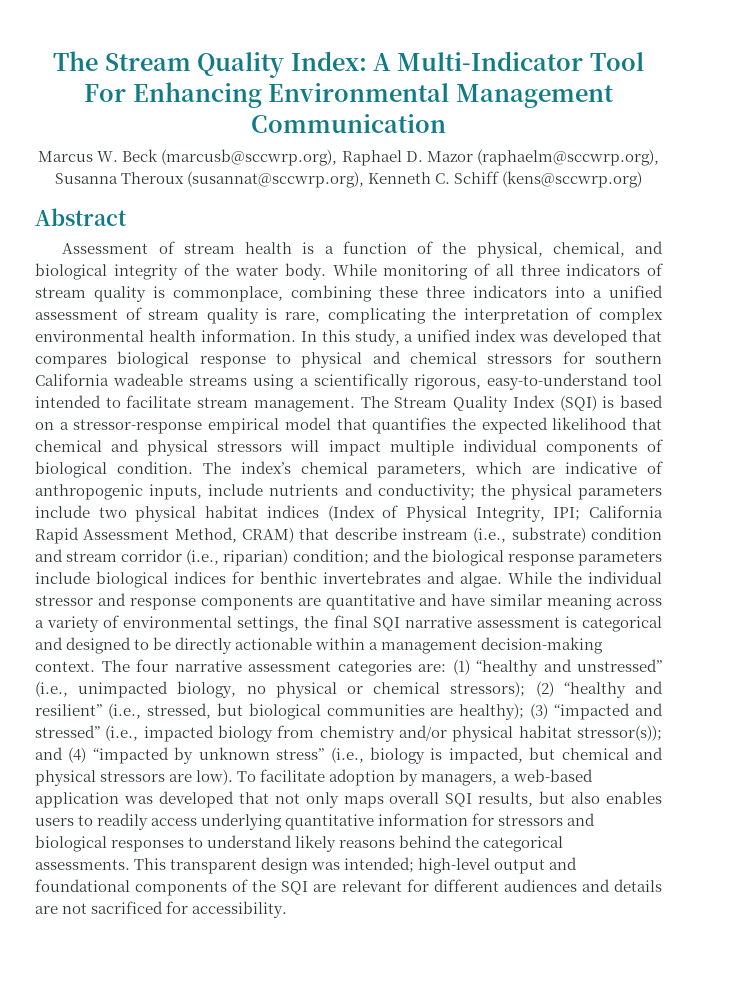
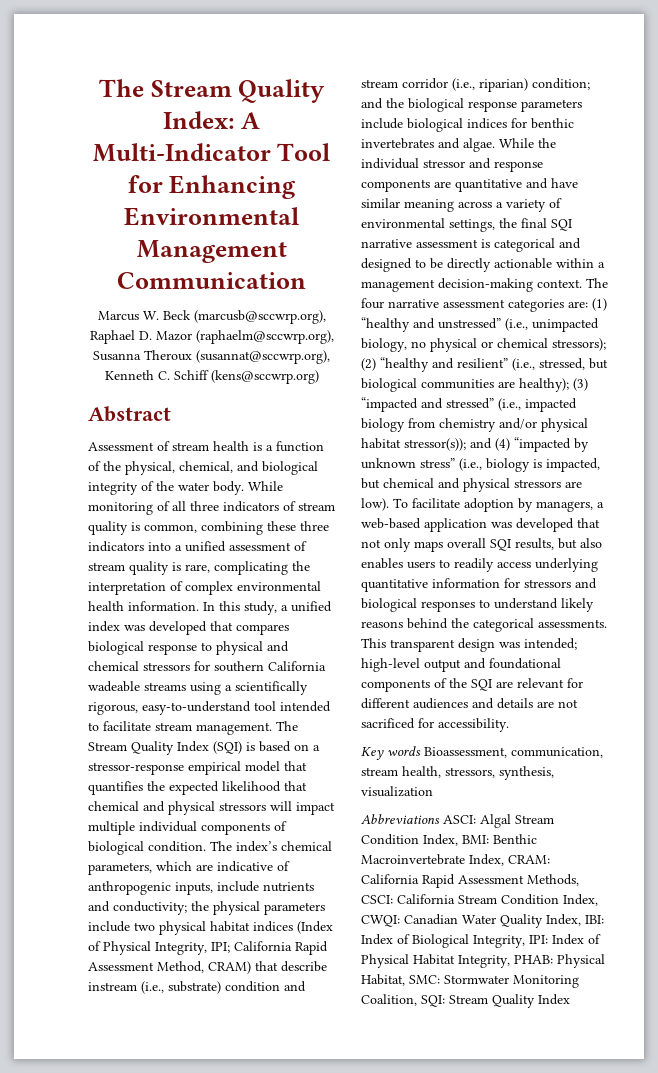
- The Stream Quality Index: A Multi-Indicator Tool For Enhancing Environmental Management Communication
+ The Stream Quality Index: A Multi-Indicator Tool for Enhancing Environmental Management Communication
- While monitoring of all three indicators of stream quality is commonplace, combining these three indicators into a unified assessment of stream quality is rare, complicating the interpretation of complex environmental health information.
+ While monitoring of all three indicators of stream quality is common, combining these three indicators into a unified assessment of stream quality is rare, complicating the interpretation of complex environmental health information.
+ Key words Bioassessment, communication, stream health, stressors, synthesis, visualization
+ Abbreviations ASCI: Algal Stream Condition Index, BMI: Benthic Macroinvertebrate Index, CRAM: California Rapid Assessment Methods, CSCI: California Stream Condition Index, CWQI: Canadian Water Quality Index, IBI: Index of Biological Integrity, IPI: Index of Physical Habitat Integrity, PHAB: Physical Habitat, SMC: Stormwater Monitoring Coalition, SQI: Stream Quality Index

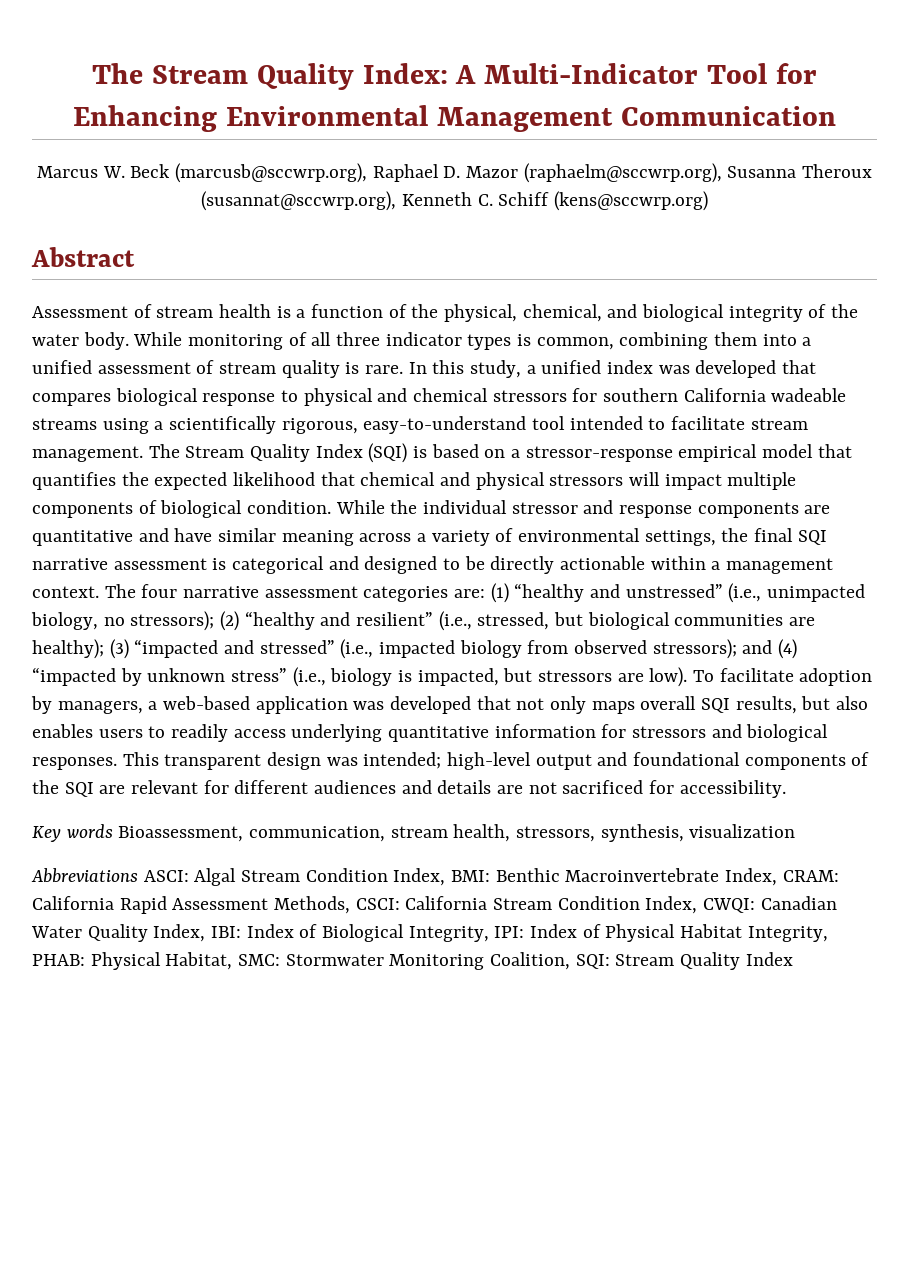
- While monitoring of all three indicators of stream quality is common, combining these three indicators into a unified assessment of stream quality is rare, complicating the interpretation of complex environmental health information.
+ While monitoring of all three indicator types is common, combining them into a unified assessment of stream quality is rare.
- The Stream Quality Index (SQI) is based on a stressor-response empirical model that quantifies the expected likelihood that chemical and physical stressors will impact multiple individual components of biological condition.
+ The Stream Quality Index (SQI) is based on a stressor-response empirical model that quantifies the expected likelihood that chemical and physical stressors will impact multiple components of biological condition.
- The index’s chemical parameters, which are indicative of anthropogenic inputs, include nutrients and conductivity; the physical parameters include two physical habitat indices (Index of Physical Integrity, IPI; California Rapid Assessment Method, CRAM) that describe instream (i.e., substrate) condition and stream corridor (i.e., riparian) condition; and the biological response parameters include biological indices for benthic invertebrates and algae.
- While the individual stressor and response components are quantitative and have similar meaning across a variety of environmental settings, the final SQI narrative assessment is categorical and designed to be directly actionable within a management decision-making context.
+ While the individual stressor and response components are quantitative and have similar meaning across a variety of environmental settings, the final SQI narrative assessment is categorical and designed to be directly actionable within a management context.
- The four narrative assessment categories are: (1) “healthy and unstressed” (i.e., unimpacted biology, no physical or chemical stressors); (2) “healthy and resilient” (i.e., stressed, but biological communities are healthy); (3) “impacted and stressed” (i.e., impacted biology from chemistry and/or physical habitat stressor(s)); and (4) “impacted by unknown stress” (i.e., biology is impacted, but chemical and physical stressors are low).
+ The four narrative assessment categories are: (1) “healthy and unstressed” (i.e., unimpacted biology, no stressors); (2) “healthy and resilient” (i.e., stressed, but biological communities are healthy); (3) “impacted and stressed” (i.e., impacted biology from observed stressors); and (4) “impacted by unknown stress” (i.e., biology is impacted, but stressors are low).
- To facilitate adoption by managers, a web-based application was developed that not only maps overall SQI results, but also enables users to readily access underlying quantitative information for stressors and biological responses to understand likely reasons behind the categorical assessments.
+ To facilitate adoption by managers, a web-based application was developed that not only maps overall SQI results, but also enables users to readily access underlying quantitative information for stressors and biological responses.

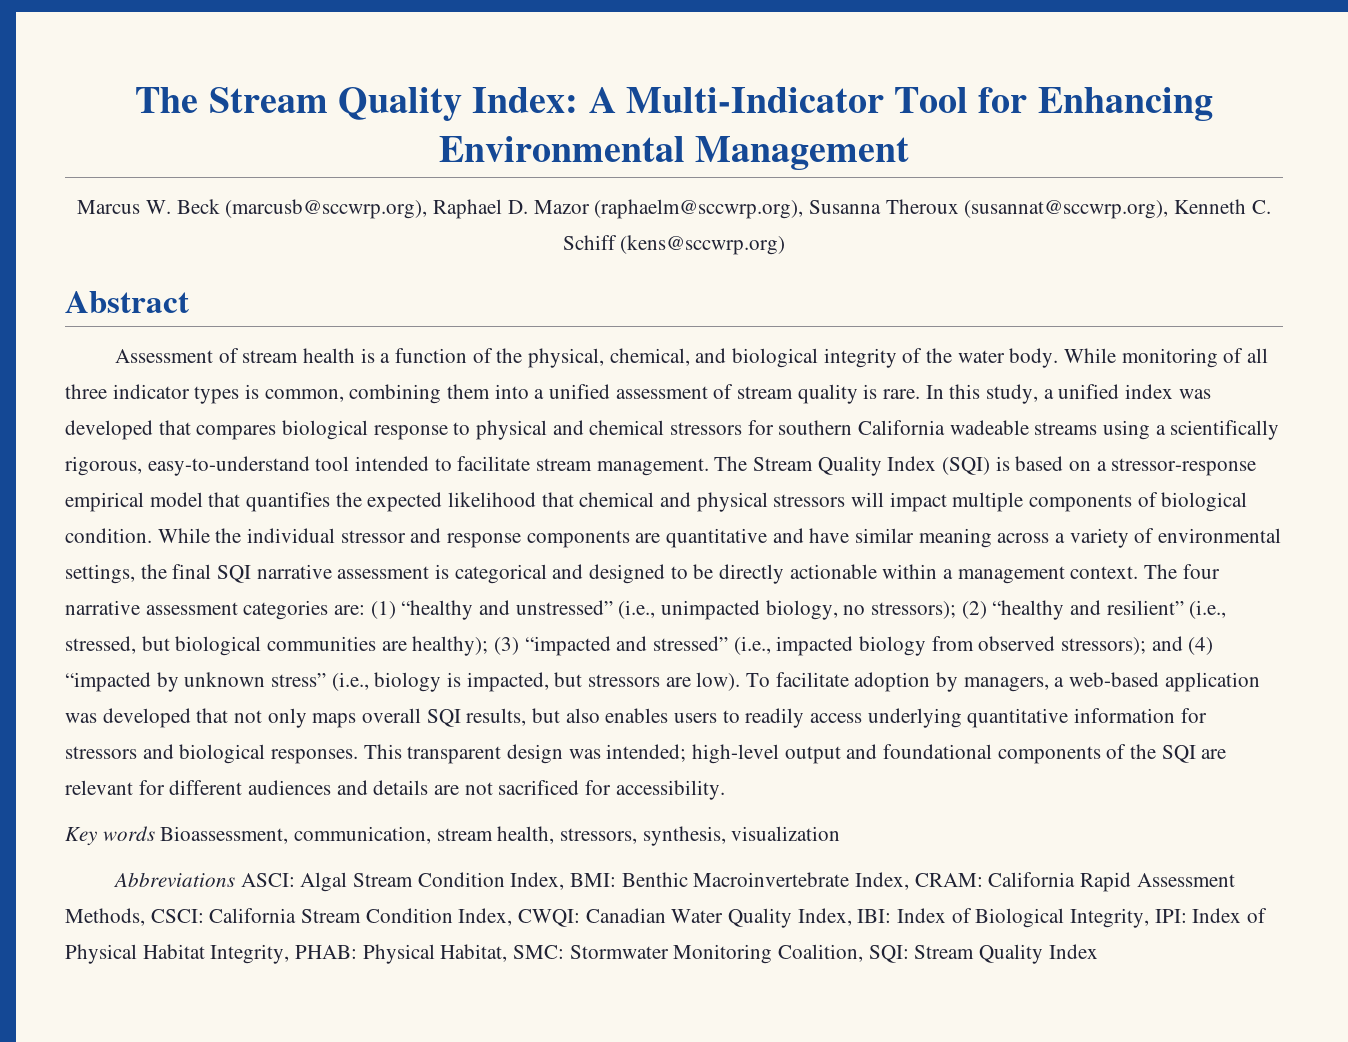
- The Stream Quality Index: A Multi-Indicator Tool for Enhancing Environmental Management Communication
+ The Stream Quality Index: A Multi-Indicator Tool for Enhancing Environmental Management

